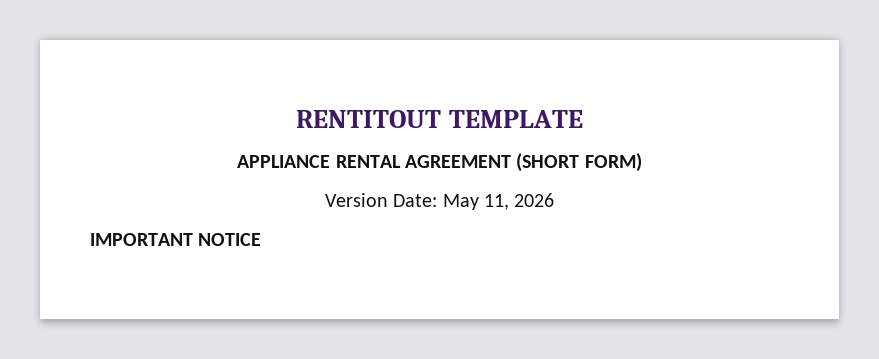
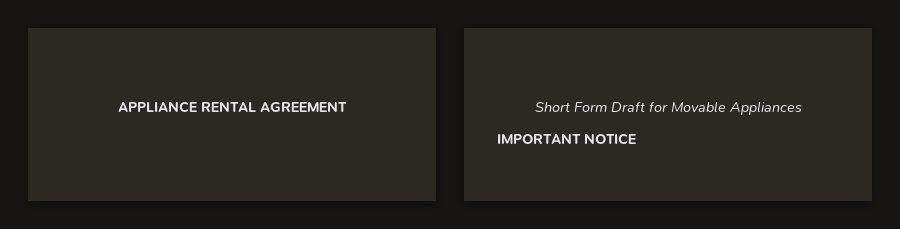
- RENTITOUT TEMPLATE
- APPLIANCE RENTAL AGREEMENT (SHORT FORM)
- Version Date: May 11, 2026
+ APPLIANCE RENTAL AGREEMENT
+ Short Form Draft for Movable Appliances

